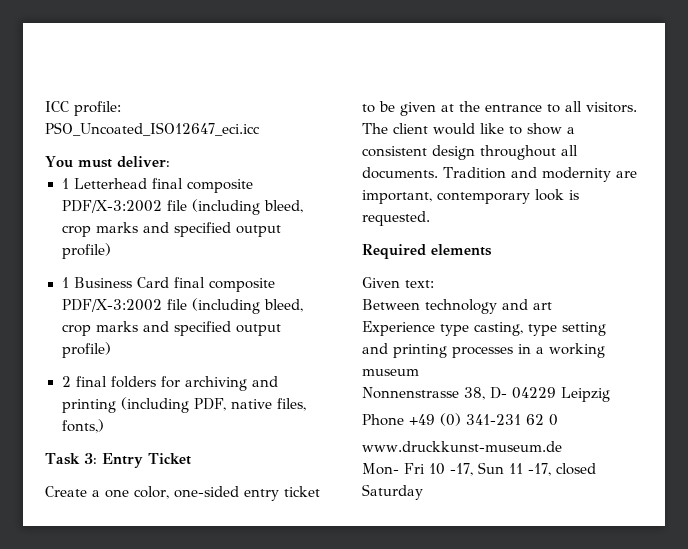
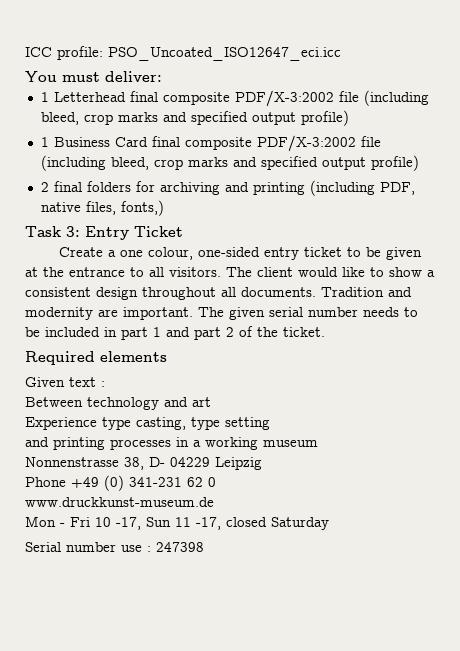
- Create a one color, one-sided entry ticket to be given at the entrance to all visitors.
+ Create a one colour, one-sided entry ticket to be given at the entrance to all visitors.
- Tradition and modernity are important, contemporary look is requested.
+ Tradition and modernity are important. The given serial number needs to be included in part 1 and part 2 of the ticket.
- Given text:
+ Given text :
- Mon- Fri 10 -17, Sun 11 -17, closed Saturday
+ Mon - Fri 10 -17, Sun 11 -17, closed Saturday
+ Serial number use : 247398

